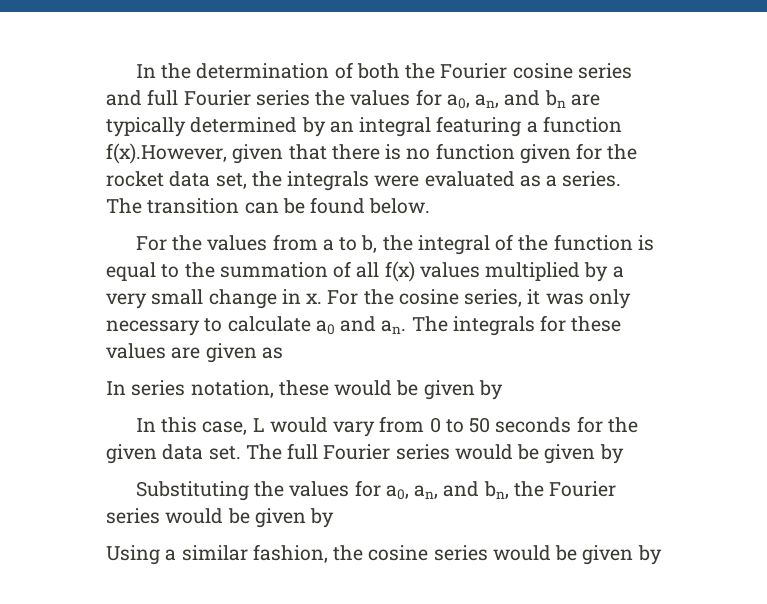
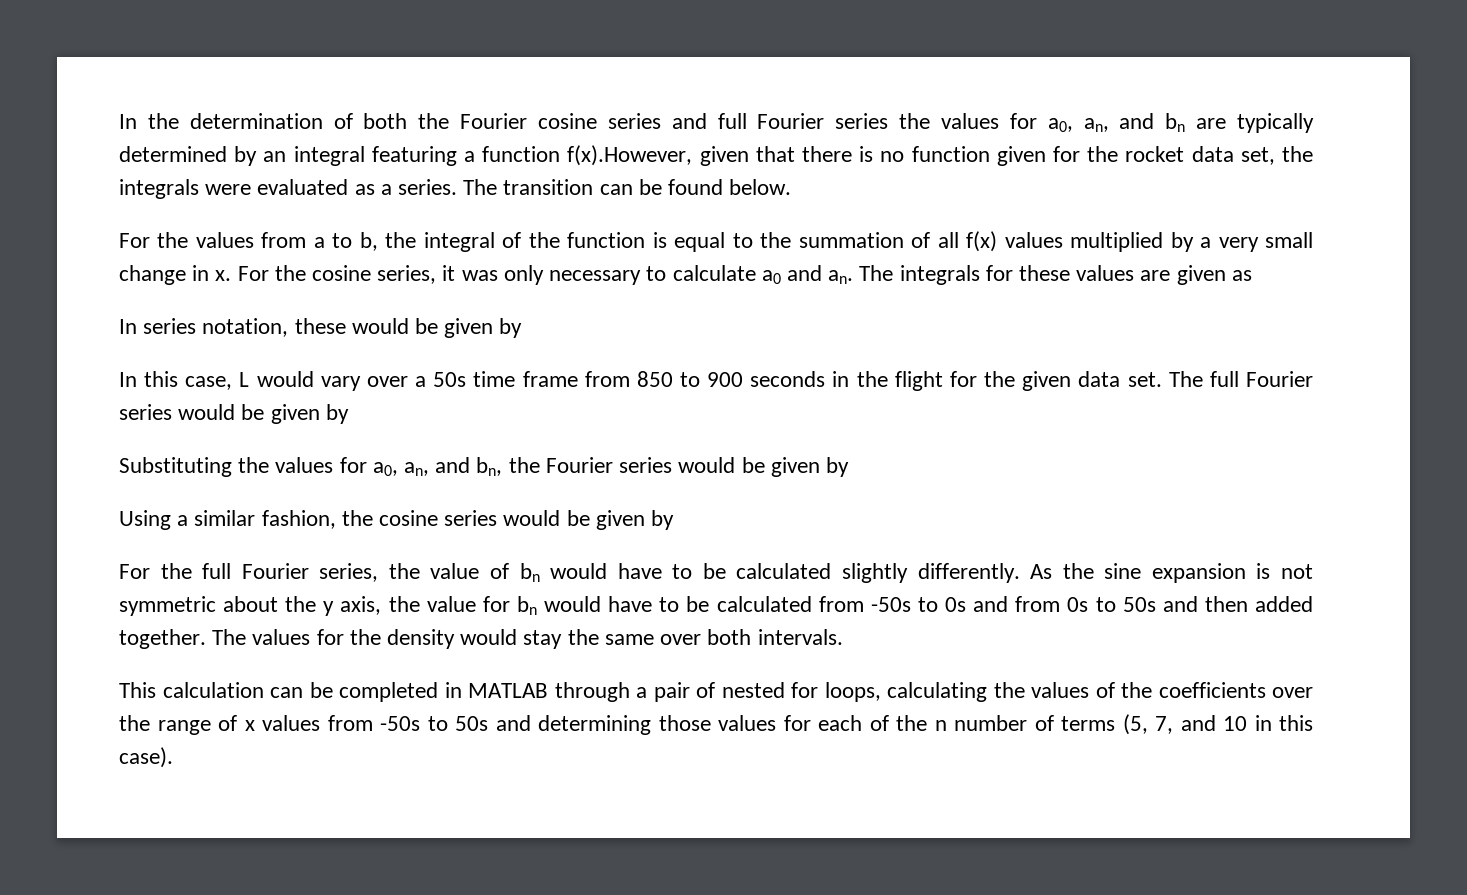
- In this case, L would vary from 0 to 50 seconds for the given data set.
+ In this case, L would vary over a 50s time frame from 850 to 900 seconds in the flight for the given data set.
+ For the full Fourier series, the value of bn would have to be calculated slightly differently. As the sine expansion is not symmetric about the y axis, the value for bn would have to be calculated from -50s to 0s and from 0s to 50s and then added together. The values for the density would stay the same over both intervals.
+ This calculation can be completed in MATLAB through a pair of nested for loops, calculating the values of the coefficients over the range of x values from -50s to 50s and determining those values for each of the n number of terms (5, 7, and 10 in this case).

